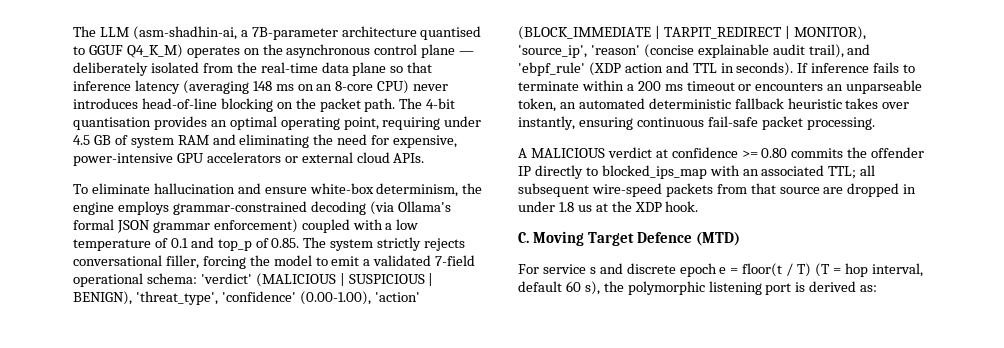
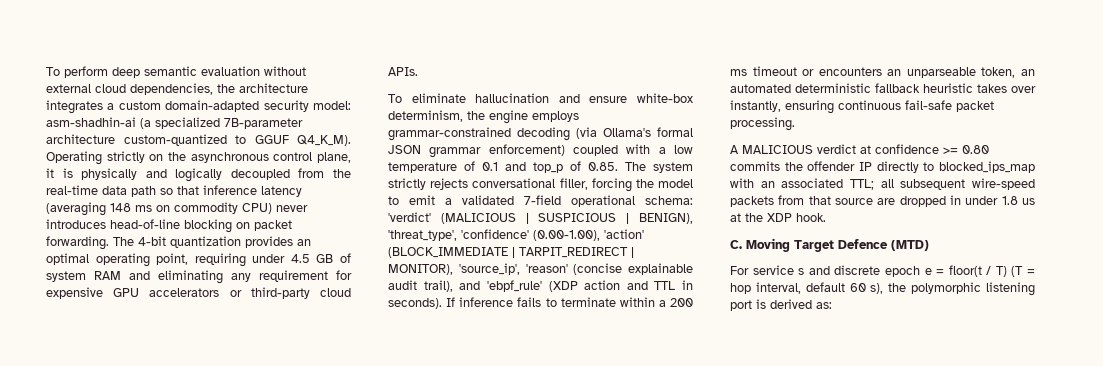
- The LLM (asm-shadhin-ai, a 7B-parameter architecture quantised to GGUF Q4_K_M) operates on the asynchronous control plane — deliberately isolated from the real-time data plane so that inference latency (averaging 148 ms on an 8-core CPU) never introduces head-of-line blocking on the packet path.
+ To perform deep semantic evaluation without external cloud dependencies, the architecture integrates a custom domain-adapted security model: asm-shadhin-ai (a specialized 7B-parameter architecture custom-quantized to GGUF Q4_K_M). Operating strictly on the asynchronous control plane, it is physically and logically decoupled from the real-time data path so that inference latency (averaging 148 ms on commodity CPU) never introduces head-of-line blocking on packet forwarding.
- The 4-bit quantisation provides an optimal operating point, requiring under 4.5 GB of system RAM and eliminating the need for expensive, power-intensive GPU accelerators or external cloud APIs.
+ The 4-bit quantization provides an optimal operating point, requiring under 4.5 GB of system RAM and eliminating any requirement for expensive GPU accelerators or third-party cloud APIs.

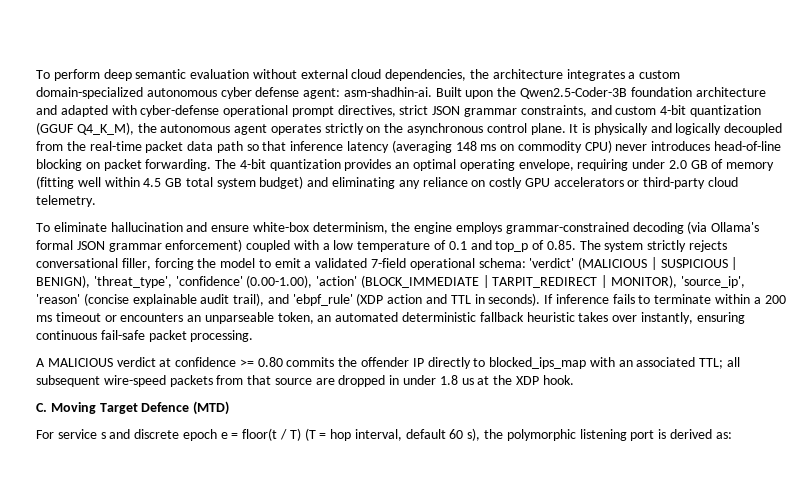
- To perform deep semantic evaluation without external cloud dependencies, the architecture integrates a custom domain-adapted security model: asm-shadhin-ai (a specialized 7B-parameter architecture custom-quantized to GGUF Q4_K_M). Operating strictly on the asynchronous control plane, it is physically and logically decoupled from the real-time data path so that inference latency (averaging 148 ms on commodity CPU) never introduces head-of-line blocking on packet forwarding.
+ To perform deep semantic evaluation without external cloud dependencies, the architecture integrates a custom domain-specialized autonomous cyber defense agent: asm-shadhin-ai. Built upon the Qwen2.5-Coder-3B foundation architecture and adapted with cyber-defense operational prompt directives, strict JSON grammar constraints, and custom 4-bit quantization (GGUF Q4_K_M), the autonomous agent operates strictly on the asynchronous control plane. It is physically and logically decoupled from the real-time packet data path so that inference latency (averaging 148 ms on commodity CPU) never introduces head-of-line blocking on packet forwarding.
- The 4-bit quantization provides an optimal operating point, requiring under 4.5 GB of system RAM and eliminating any requirement for expensive GPU accelerators or third-party cloud APIs.
+ The 4-bit quantization provides an optimal operating envelope, requiring under 2.0 GB of memory (fitting well within 4.5 GB total system budget) and eliminating any reliance on costly GPU accelerators or third-party cloud telemetry.

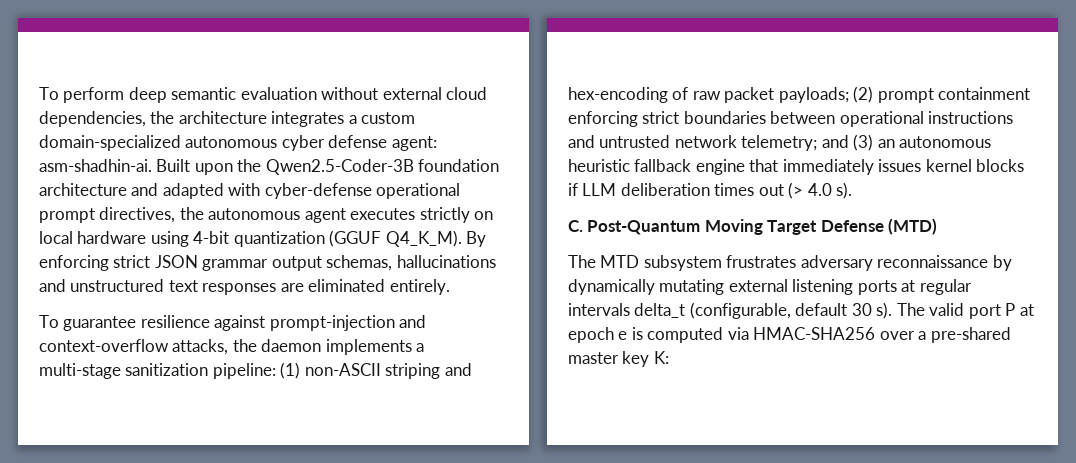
- Built upon the Qwen2.5-Coder-3B foundation architecture and adapted with cyber-defense operational prompt directives, strict JSON grammar constraints, and custom 4-bit quantization (GGUF Q4_K_M), the autonomous agent operates strictly on the asynchronous control plane. It is physically and logically decoupled from the real-time packet data path so that inference latency (averaging 148 ms on commodity CPU) never introduces head-of-line blocking on packet forwarding. The 4-bit quantization provides an optimal operating envelope, requiring under 2.0 GB of memory (fitting well within 4.5 GB total system budget) and eliminating any reliance on costly GPU accelerators or third-party cloud telemetry.
- To eliminate hallucination and ensure white-box determinism, the engine employs grammar-constrained decoding (via Ollama's formal JSON grammar enforcement) coupled with a low temperature of 0.1 and top_p of 0.85. The system strictly rejects conversational filler, forcing the model to emit a validated 7-field operational schema: 'verdict' (MALICIOUS | SUSPICIOUS | BENIGN), 'threat_type', 'confidence' (0.00-1.00), 'action' (BLOCK_IMMEDIATE | TARPIT_REDIRECT | MONITOR), 'source_ip', 'reason' (concise explainable audit trail), and 'ebpf_rule' (XDP action and TTL in seconds). If inference fails to terminate within a 200 ms timeout or encounters an unparseable token, an automated deterministic fallback heuristic takes over instantly, ensuring continuous fail-safe packet processing.
- A MALICIOUS verdict at confidence >= 0.80 commits the offender IP directly to blocked_ips_map with an associated TTL; all subsequent wire-speed packets from that source are dropped in under 1.8 us at the XDP hook.
+ Built upon the Qwen2.5-Coder-3B foundation architecture and adapted with cyber-defense operational prompt directives, the autonomous agent executes strictly on local hardware using 4-bit quantization (GGUF Q4_K_M). By enforcing strict JSON grammar output schemas, hallucinations and unstructured text responses are eliminated entirely.
+ To guarantee resilience against prompt-injection and context-overflow attacks, the daemon implements a multi-stage sanitization pipeline: (1) non-ASCII striping and hex-encoding of raw packet payloads; (2) prompt containment enforcing strict boundaries between operational instructions and untrusted network telemetry; and (3) an autonomous heuristic fallback engine that immediately issues kernel blocks if LLM deliberation times out (> 4.0 s).
- C. Moving Target Defence (MTD)
+ C. Post-Quantum Moving Target Defense (MTD)
- For service s and discrete epoch e = floor(t / T) (T = hop interval, default 60 s), the polymorphic listening port is derived as:
+ The MTD subsystem frustrates adversary reconnaissance by dynamically mutating external listening ports at regular intervals delta_t (configurable, default 30 s). The valid port P at epoch e is computed via HMAC-SHA256 over a pre-shared master key K:

